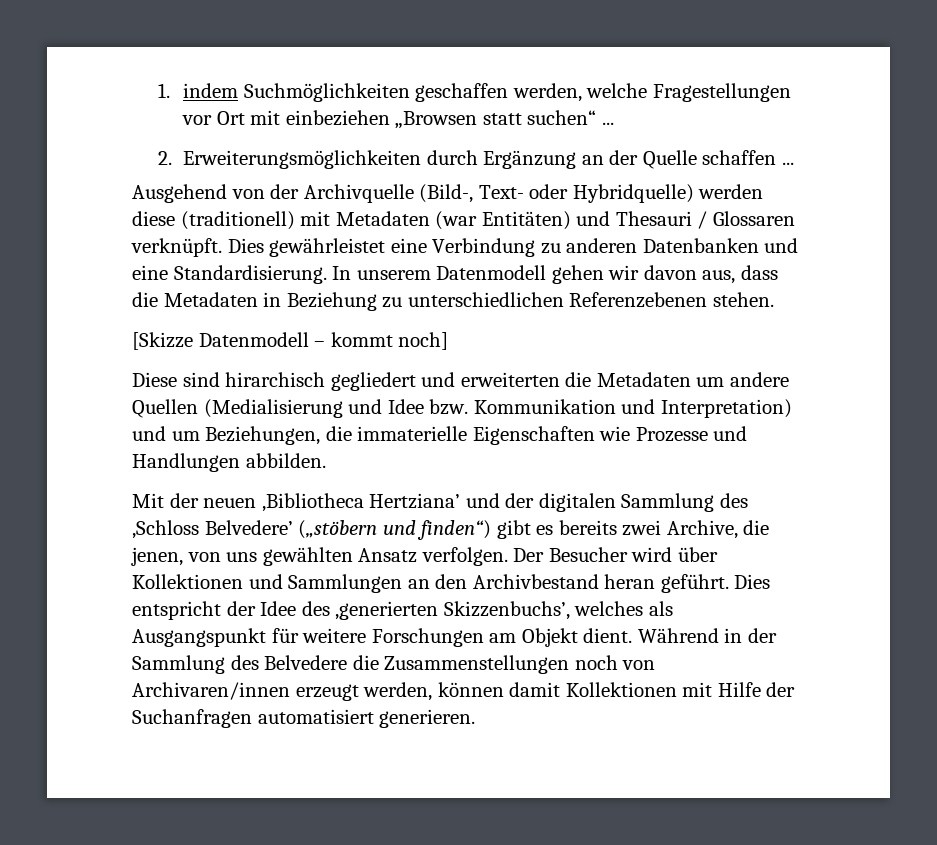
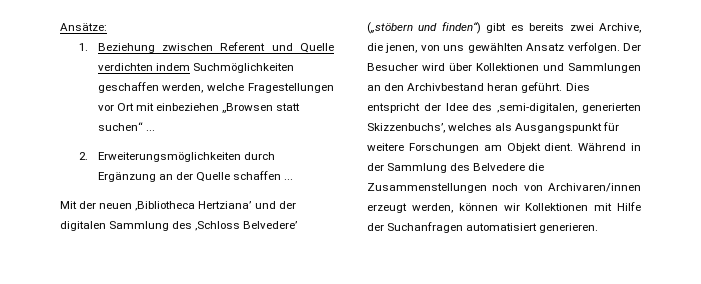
- 1. indem Suchmöglichkeiten geschaffen werden, welche Fragestellungen vor Ort mit einbeziehen „Browsen statt suchen“ ...
+ Ansätze:
+ 1. Beziehung zwischen Referent und Quelle verdichten indem Suchmöglichkeiten geschaffen werden, welche Fragestellungen vor Ort mit einbeziehen „Browsen statt suchen“ ...
- Ausgehend von der Archivquelle (Bild-, Text- oder Hybridquelle) werden diese (traditionell) mit Metadaten (war Entitäten) und Thesauri / Glossaren verknüpft. Dies gewährleistet eine Verbindung zu anderen Datenbanken und eine Standardisierung. In unserem Datenmodell gehen wir davon aus, dass die Metadaten in Beziehung zu unterschiedlichen Referenzebenen stehen.
- [Skizze Datenmodell – kommt noch]
- Diese sind hirarchisch gegliedert und erweiterten die Metadaten um andere Quellen (Medialisierung und Idee bzw. Kommunikation und Interpretation) und um Beziehungen, die immaterielle Eigenschaften wie Prozesse und Handlungen abbilden.
- Dies entspricht der Idee des ‚generierten Skizzenbuchs’, welches als Ausgangspunkt für weitere Forschungen am Objekt dient.
+ Dies entspricht der Idee des ‚semi-digitalen, generierten Skizzenbuchs’, welches als Ausgangspunkt für weitere Forschungen am Objekt dient.
- Während in der Sammlung des Belvedere die Zusammenstellungen noch von Archivaren/innen erzeugt werden, können damit Kollektionen mit Hilfe der Suchanfragen automatisiert generieren.
+ Während in der Sammlung des Belvedere die Zusammenstellungen noch von Archivaren/innen erzeugt werden, können wir Kollektionen mit Hilfe der Suchanfragen automatisiert generieren.

